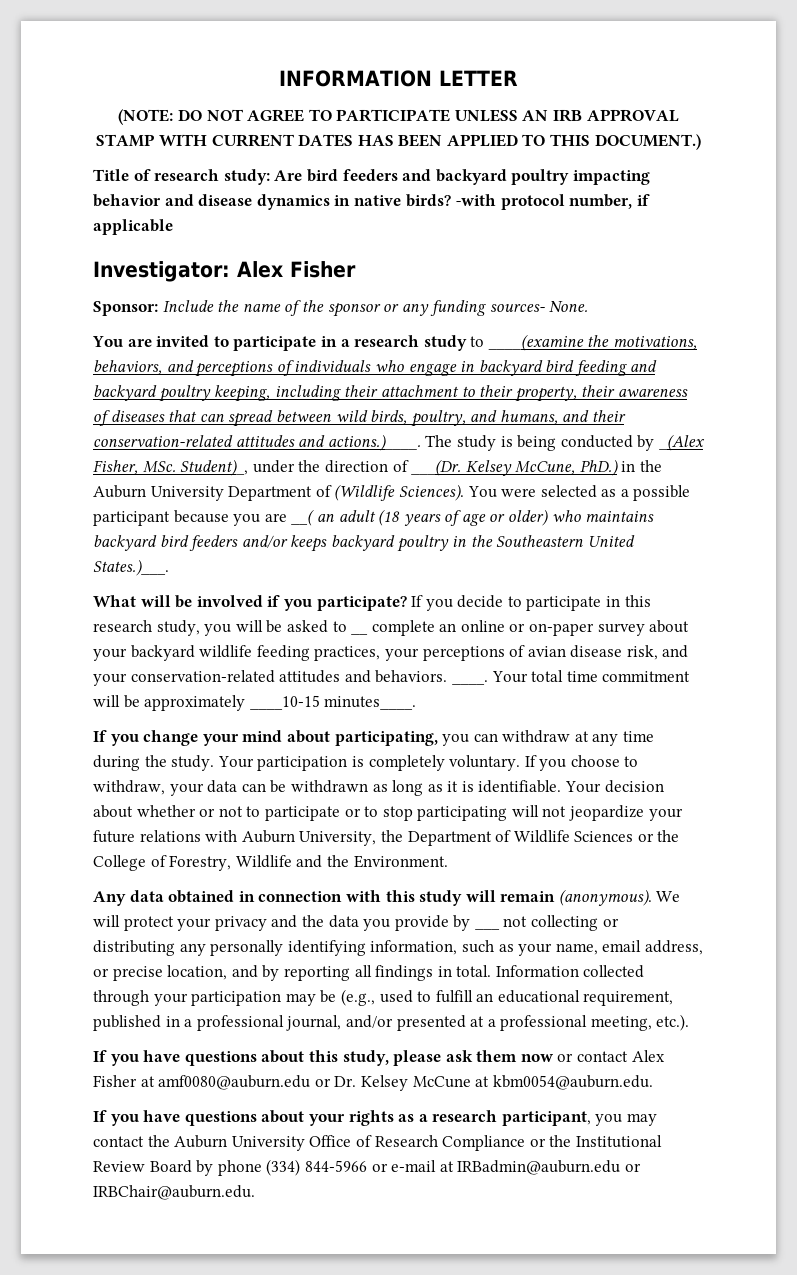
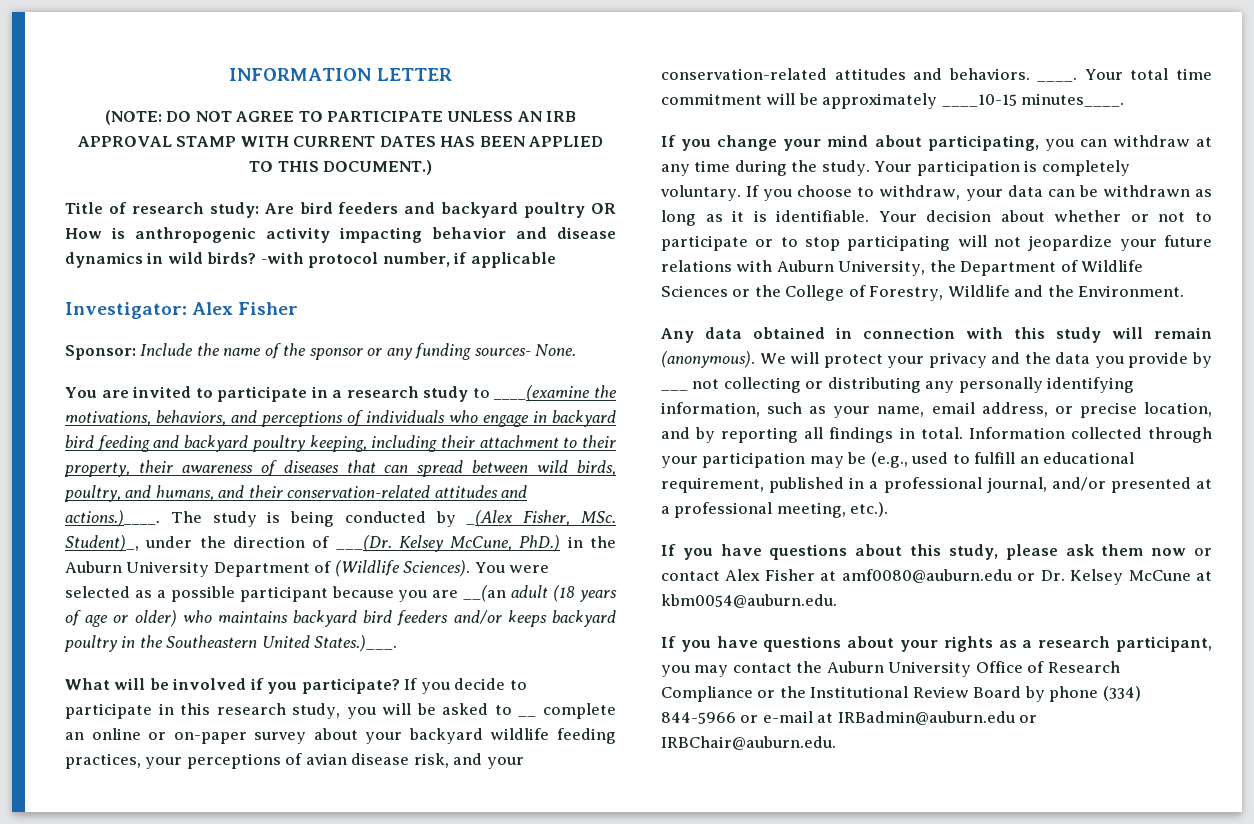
- Title of research study: Are bird feeders and backyard poultry impacting behavior and disease dynamics in native birds?
+ Title of research study: Are bird feeders and backyard poultry OR How is anthropogenic activity impacting behavior and disease dynamics in wild birds?
- You were selected as a possible participant because you are __( an adult (18 years of age or older) who maintains backyard bird feeders and/or keeps backyard poultry in the Southeastern United States.)___.
+ You were selected as a possible participant because you are __(an adult (18 years of age or older) who maintains backyard bird feeders and/or keeps backyard poultry in the Southeastern United States.)___.

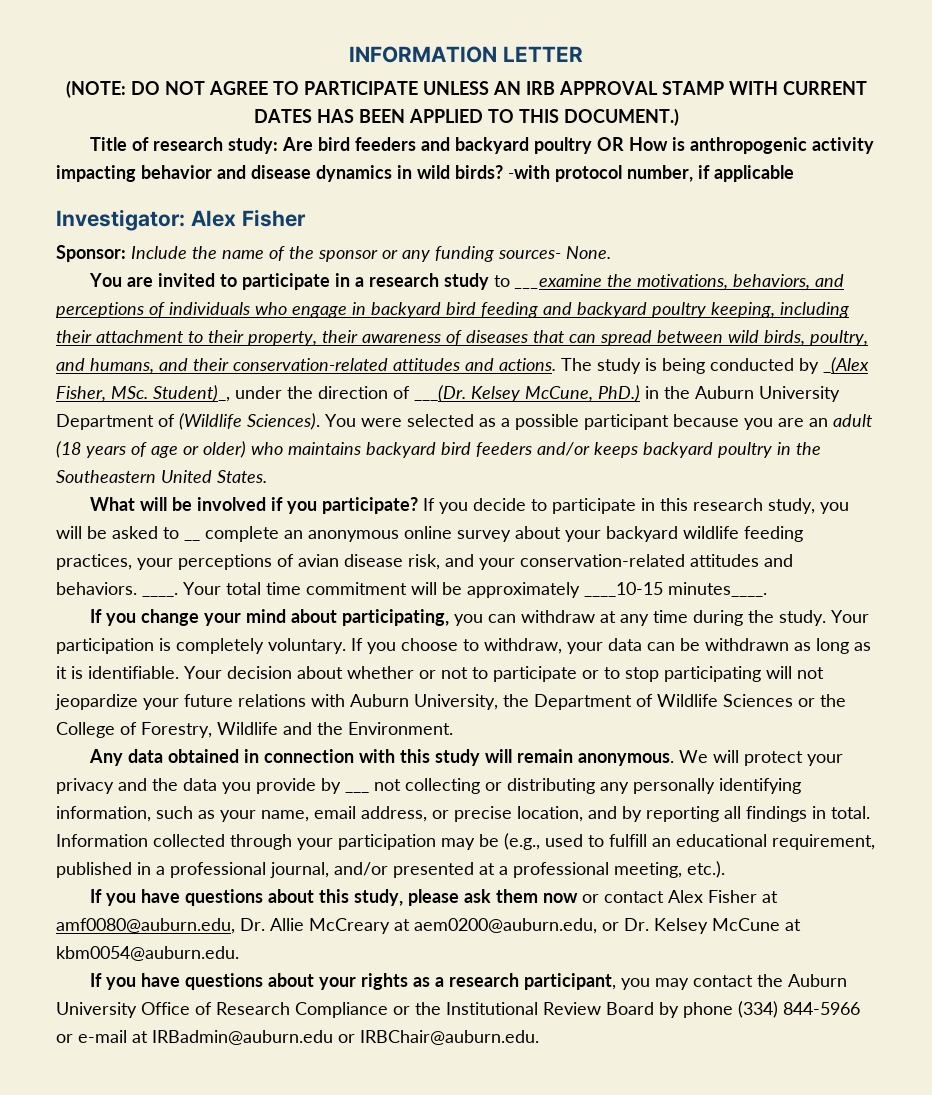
- You are invited to participate in a research study to ____(examine the motivations, behaviors, and perceptions of individuals who engage in backyard bird feeding and backyard poultry keeping, including their attachment to their property, their awareness of diseases that can spread between wild birds, poultry, and humans, and their conservation-related attitudes and actions.)____. The study is being conducted by _(Alex Fisher, MSc. Student)_, under the direction of ___(Dr.
+ You are invited to participate in a research study to ___examine the motivations, behaviors, and perceptions of individuals who engage in backyard bird feeding and backyard poultry keeping, including their attachment to their property, their awareness of diseases that can spread between wild birds, poultry, and humans, and their conservation-related attitudes and actions. The study is being conducted by _(Alex Fisher, MSc. Student)_, under the direction of ___(Dr.
- You were selected as a possible participant because you are __(an adult (18 years of age or older) who maintains backyard bird feeders and/or keeps backyard poultry in the Southeastern United States.)___.
+ You were selected as a possible participant because you are an adult (18 years of age or older) who maintains backyard bird feeders and/or keeps backyard poultry in the Southeastern United States.
- If you decide to participate in this research study, you will be asked to __ complete an online or on-paper survey about your backyard wildlife feeding practices, your perceptions of avian disease risk, and your conservation-related attitudes and behaviors.
+ If you decide to participate in this research study, you will be asked to __ complete an anonymous online survey about your backyard wildlife feeding practices, your perceptions of avian disease risk, and your conservation-related attitudes and behaviors.
- Any data obtained in connection with this study will remain (anonymous).
+ Any data obtained in connection with this study will remain anonymous.
- If you have questions about this study, please ask them now or contact Alex Fisher at amf0080@auburn.edu or Dr. Kelsey McCune at kbm0054@auburn.edu.
+ If you have questions about this study, please ask them now or contact Alex Fisher at amf0080@auburn.edu, Dr. Allie McCreary at aem0200@auburn.edu, or Dr. Kelsey McCune at kbm0054@auburn.edu.

